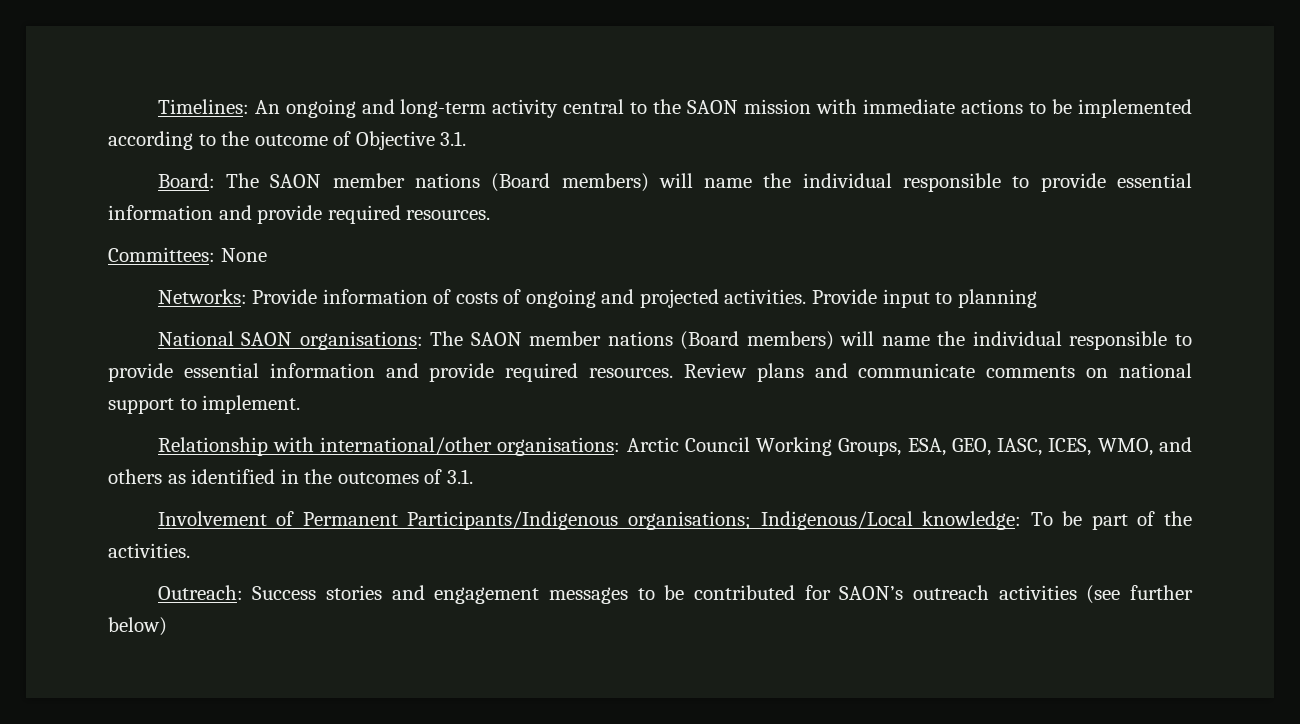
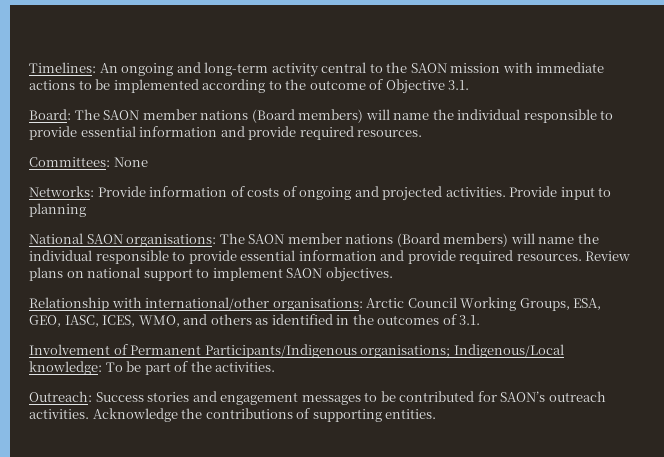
- Review plans and communicate comments on national support to implement.
+ Review plans on national support to implement SAON objectives.
- Outreach: Success stories and engagement messages to be contributed for SAON’s outreach activities (see further below)
+ Outreach: Success stories and engagement messages to be contributed for SAON’s outreach activities. Acknowledge the contributions of supporting entities.

